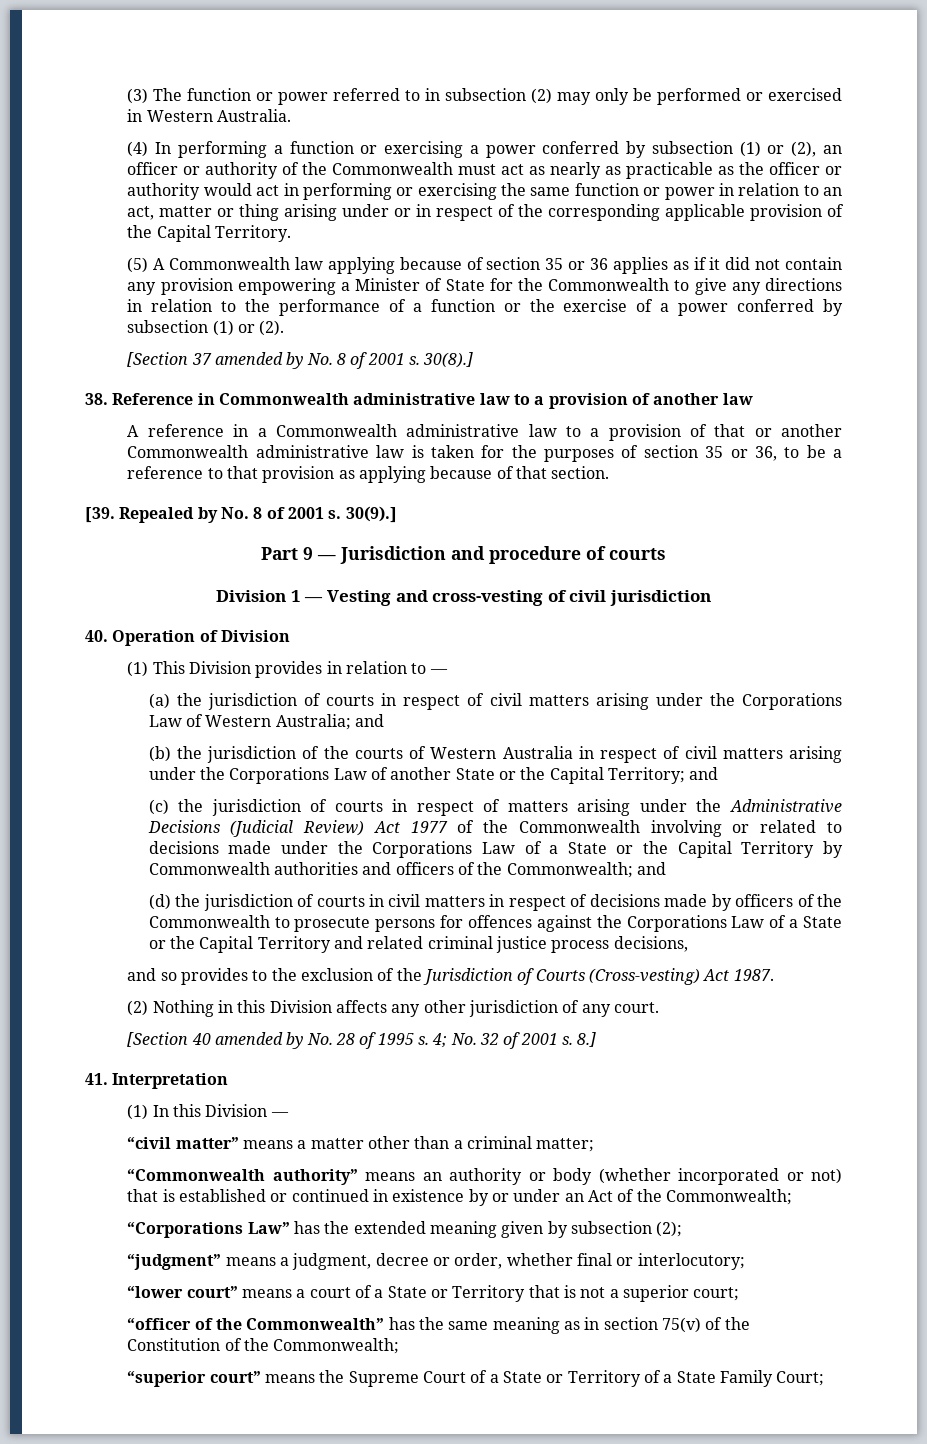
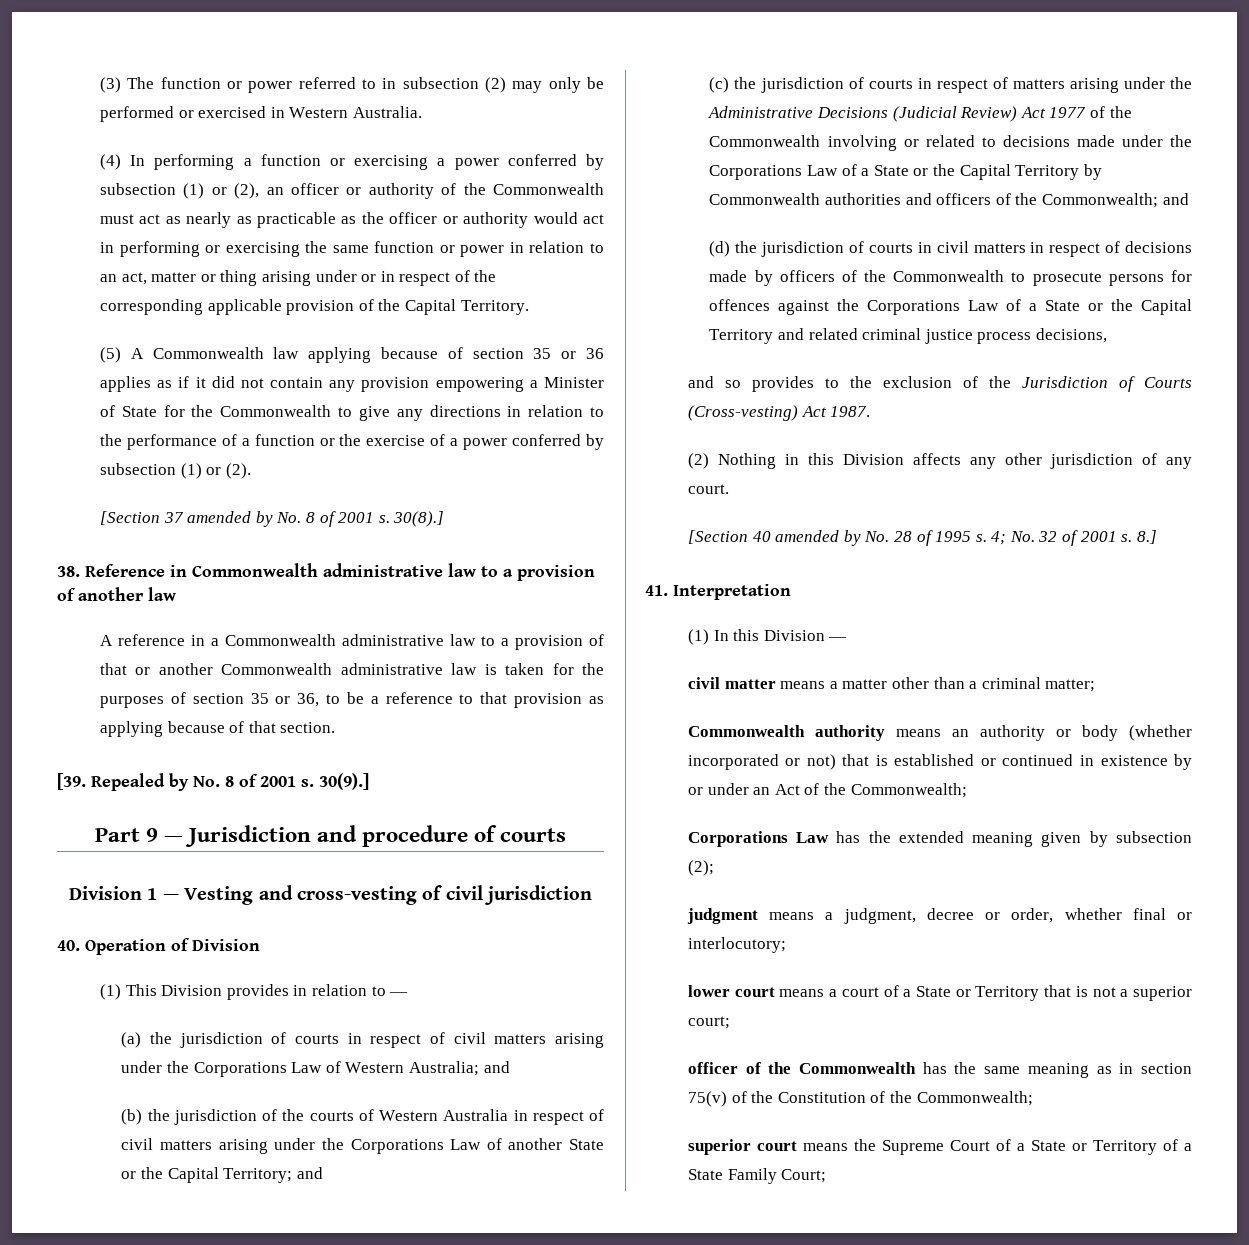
- “civil matter” means a matter other than a criminal matter;
+ civil matter means a matter other than a criminal matter;
- “Commonwealth authority” means an authority or body (whether incorporated or not) that is established or continued in existence by or under an Act of the Commonwealth;
+ Commonwealth authority means an authority or body (whether incorporated or not) that is established or continued in existence by or under an Act of the Commonwealth;
- “Corporations Law” has the extended meaning given by subsection (2);
+ Corporations Law has the extended meaning given by subsection (2);
- “judgment” means a judgment, decree or order, whether final or interlocutory;
+ judgment means a judgment, decree or order, whether final or interlocutory;
- “lower court” means a court of a State or Territory that is not a superior court;
+ lower court means a court of a State or Territory that is not a superior court;
- “officer of the Commonwealth” has the same meaning as in section 75(v) of the Constitution of the Commonwealth;
+ officer of the Commonwealth has the same meaning as in section 75(v) of the Constitution of the Commonwealth;
- “superior court” means the Supreme Court of a State or Territory of a State Family Court;
+ superior court means the Supreme Court of a State or Territory of a State Family Court;

